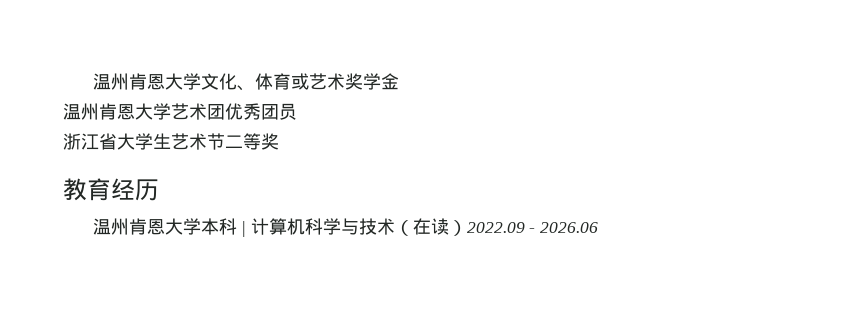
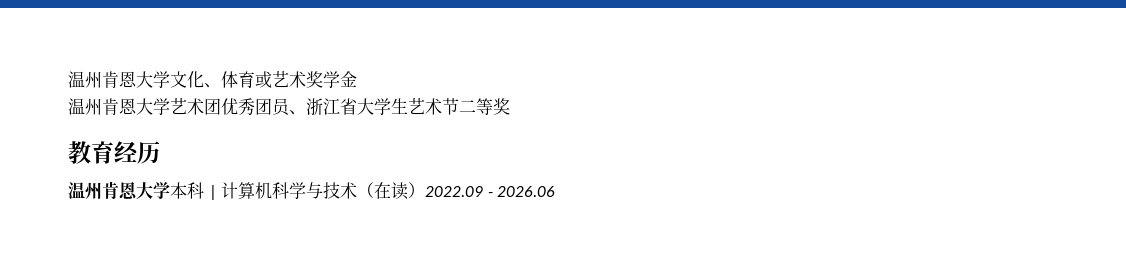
- 温州肯恩大学艺术团优秀团员
- 浙江省大学生艺术节二等奖
+ 温州肯恩大学艺术团优秀团员、浙江省大学生艺术节二等奖

